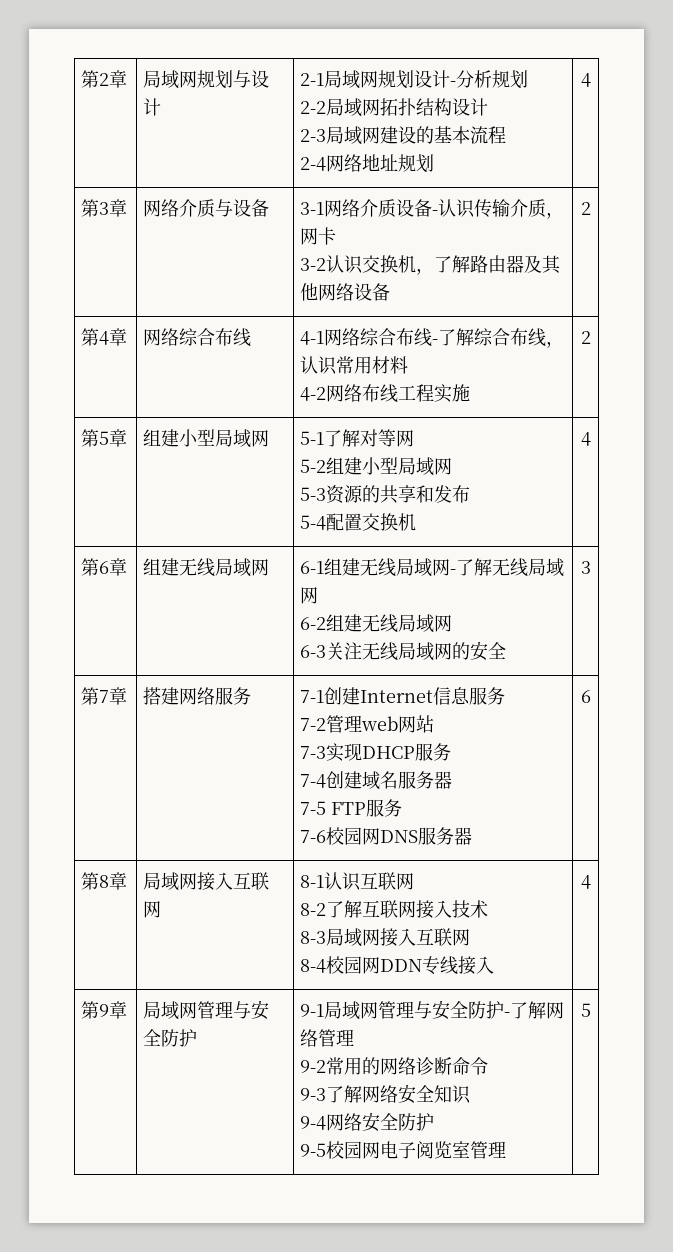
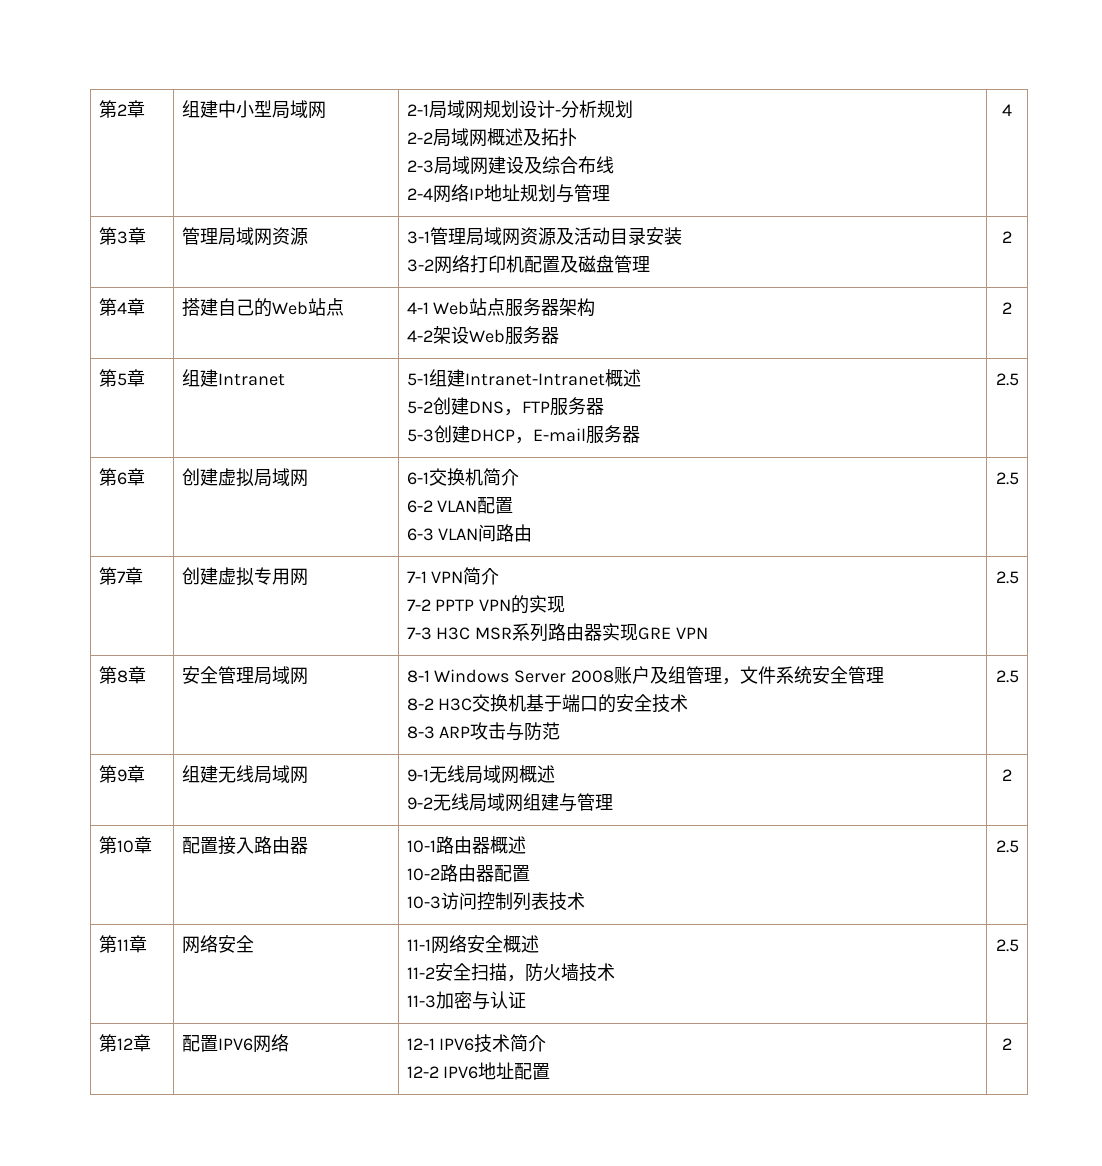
- 第2章 | 局域网规划与设计 | 2-1局域网规划设计-分析规划
- 2-2局域网拓扑结构设计
- 2-3局域网建设的基本流程
- 2-4网络地址规划 | 4
+ 第2章 | 组建中小型局域网 | 2-1局域网规划设计-分析规划
+ 2-2局域网概述及拓扑
+ 2-3局域网建设及综合布线
+ 2-4网络IP地址规划与管理 | 4
- 第3章 | 网络介质与设备 | 3-1网络介质设备-认识传输介质，网卡
- 3-2认识交换机，了解路由器及其他网络设备 | 2
- 第4章 | 网络综合布线 | 4-1网络综合布线-了解综合布线，认识常用材料
- 4-2网络布线工程实施 | 2
- 第5章 | 组建小型局域网 | 5-1了解对等网
- 5-2组建小型局域网
- 5-3资源的共享和发布
- 5-4配置交换机 | 4
- 第6章 | 组建无线局域网 | 6-1组建无线局域网-了解无线局域网
- 6-2组建无线局域网
- 6-3关注无线局域网的安全 | 3
- 第7章 | 搭建网络服务 | 7-1创建Internet信息服务
- 7-2管理web网站
- 7-3实现DHCP服务
- 7-4创建域名服务器
- 7-5 FTP服务
- 7-6校园网DNS服务器 | 6
- 第8章 | 局域网接入互联网 | 8-1认识互联网
- 8-2了解互联网接入技术
- 8-3局域网接入互联网
- 8-4校园网DDN专线接入 | 4
- 第9章 | 局域网管理与安全防护 | 9-1局域网管理与安全防护-了解网络管理
- 9-2常用的网络诊断命令
- 9-3了解网络安全知识
- 9-4网络安全防护
- 9-5校园网电子阅览室管理 | 5
+ 第3章 | 管理局域网资源 | 3-1管理局域网资源及活动目录安装
+ 3-2网络打印机配置及磁盘管理 | 2
+ 第4章 | 搭建自己的Web站点 | 4-1 Web站点服务器架构
+ 4-2架设Web服务器 | 2
+ 第5章 | 组建Intranet | 5-1组建Intranet-Intranet概述
+ 5-2创建DNS，FTP服务器
+ 5-3创建DHCP，E-mail服务器 | 2.5
+ 第6章 | 创建虚拟局域网 | 6-1交换机简介
+ 6-2 VLAN配置
+ 6-3 VLAN间路由 | 2.5
+ 第7章 | 创建虚拟专用网 | 7-1 VPN简介
+ 7-2 PPTP VPN的实现
+ 7-3 H3C MSR系列路由器实现GRE VPN | 2.5
+ 第8章 | 安全管理局域网 | 8-1 Windows Server 2008账户及组管理，文件系统安全管理
+ 8-2 H3C交换机基于端口的安全技术
+ 8-3 ARP攻击与防范 | 2.5
+ 第9章 | 组建无线局域网 | 9-1无线局域网概述
+ 9-2无线局域网组建与管理 | 2
+ 第10章 | 配置接入路由器 | 10-1路由器概述
+ 10-2路由器配置
+ 10-3访问控制列表技术 | 2.5
+ 第11章 | 网络安全 | 11-1网络安全概述
+ 11-2安全扫描，防火墙技术
+ 11-3加密与认证 | 2.5
+ 第12章 | 配置IPV6网络 | 12-1 IPV6技术简介
+ 12-2 IPV6地址配置 | 2

